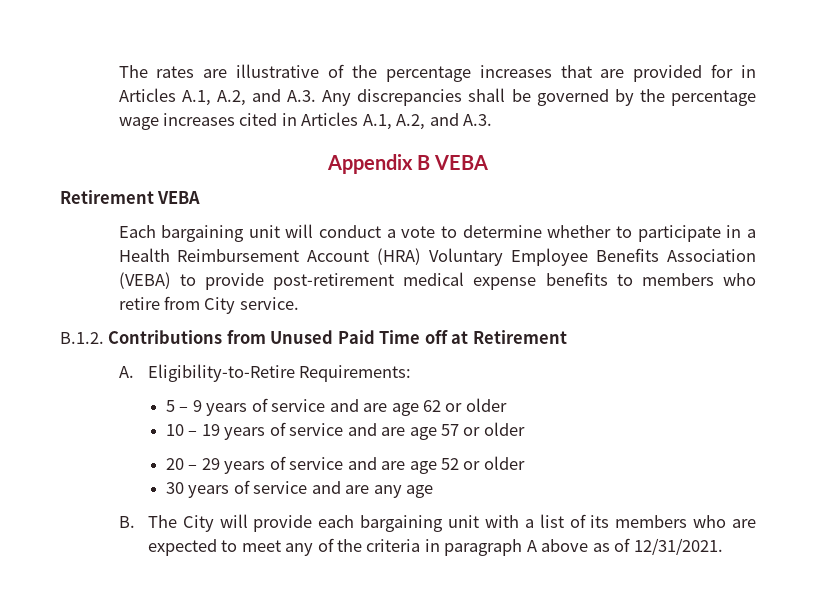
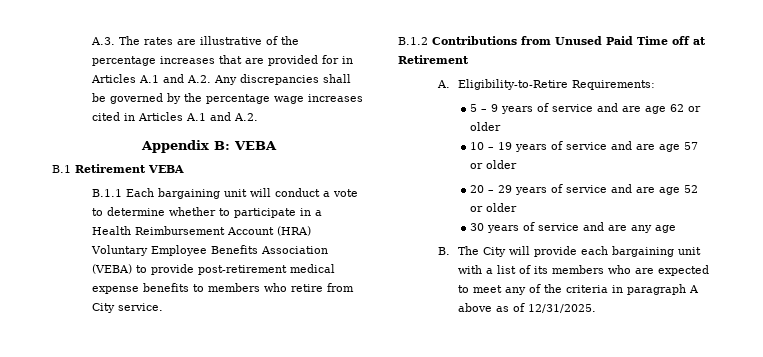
- The rates are illustrative of the percentage increases that are provided for in Articles A.1, A.2, and A.3. Any discrepancies shall be governed by the percentage wage increases cited in Articles A.1, A.2, and A.3.
+ A.3. The rates are illustrative of the percentage increases that are provided for in Articles A.1 and A.2. Any discrepancies shall be governed by the percentage wage increases cited in Articles A.1 and A.2.
- Appendix B VEBA
- Retirement VEBA
+ Appendix B: VEBA
+ B.1 Retirement VEBA
- Each bargaining unit will conduct a vote to determine whether to participate in a Health Reimbursement Account (HRA) Voluntary Employee Benefits Association (VEBA) to provide post-retirement medical expense benefits to members who retire from City service.
+ B.1.1 Each bargaining unit will conduct a vote to determine whether to participate in a Health Reimbursement Account (HRA) Voluntary Employee Benefits Association (VEBA) to provide post-retirement medical expense benefits to members who retire from City service.
- B.1.2. Contributions from Unused Paid Time off at Retirement
+ B.1.2 Contributions from Unused Paid Time off at Retirement
- B. The City will provide each bargaining unit with a list of its members who are expected to meet any of the criteria in paragraph A above as of 12/31/2021.
+ B. The City will provide each bargaining unit with a list of its members who are expected to meet any of the criteria in paragraph A above as of 12/31/2025.

